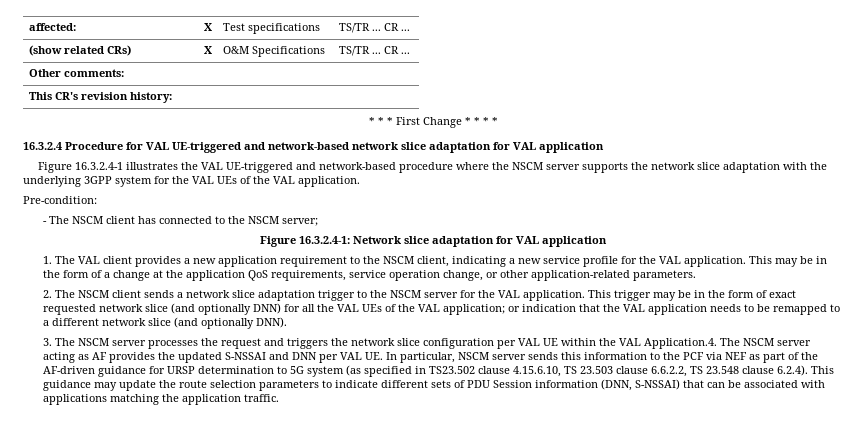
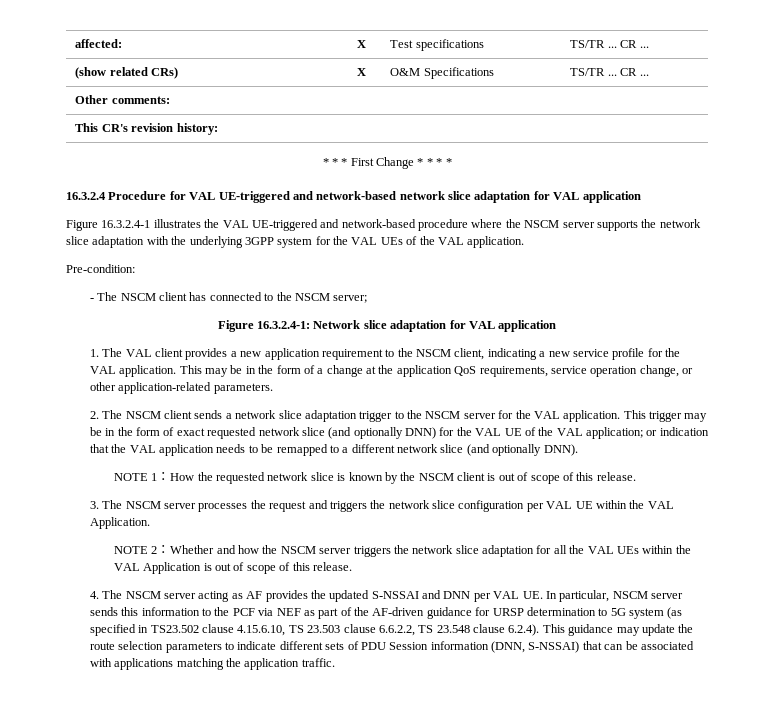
- This trigger may be in the form of exact requested network slice (and optionally DNN) for all the VAL UEs of the VAL application; or indication that the VAL application needs to be remapped to a different network slice (and optionally DNN).
+ This trigger may be in the form of exact requested network slice (and optionally DNN) for the VAL UE of the VAL application; or indication that the VAL application needs to be remapped to a different network slice (and optionally DNN).
+ NOTE 1：How the requested network slice is known by the NSCM client is out of scope of this release.
- 3. The NSCM server processes the request and triggers the network slice configuration per VAL UE within the VAL Application.4. The NSCM server acting as AF provides the updated S-NSSAI and DNN per VAL UE. In particular, NSCM server sends this information to the PCF via NEF as part of the AF-driven guidance for URSP determination to 5G system (as specified in TS23.502 clause 4.15.6.10, TS 23.503 clause 6.6.2.2, TS 23.548 clause 6.2.4). This guidance may update the route selection parameters to indicate different sets of PDU Session information (DNN, S-NSSAI) that can be associated with applications matching the application traffic.
+ 3. The NSCM server processes the request and triggers the network slice configuration per VAL UE within the VAL Application.
+ NOTE 2：Whether and how the NSCM server triggers the network slice adaptation for all the VAL UEs within the VAL Application is out of scope of this release.
+ 4. The NSCM server acting as AF provides the updated S-NSSAI and DNN per VAL UE. In particular, NSCM server sends this information to the PCF via NEF as part of the AF-driven guidance for URSP determination to 5G system (as specified in TS23.502 clause 4.15.6.10, TS 23.503 clause 6.6.2.2, TS 23.548 clause 6.2.4). This guidance may update the route selection parameters to indicate different sets of PDU Session information (DNN, S-NSSAI) that can be associated with applications matching the application traffic.

